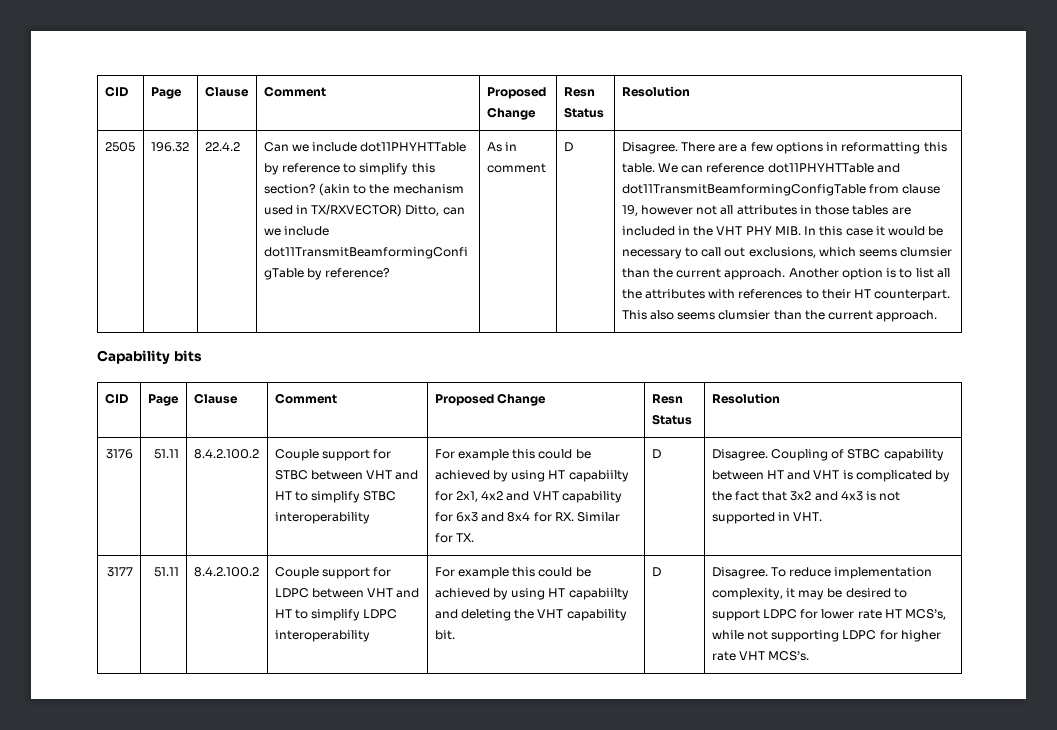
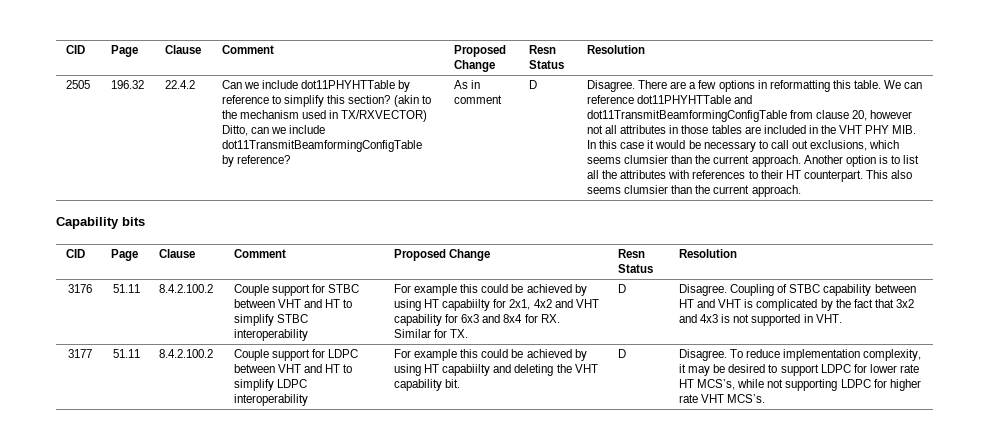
- We can reference dot11PHYHTTable and dot11TransmitBeamformingConfigTable from clause 19, however not all attributes in those tables are included in the VHT PHY MIB. In this case it would be necessary to call out exclusions, which seems clumsier than the current approach.
+ We can reference dot11PHYHTTable and dot11TransmitBeamformingConfigTable from clause 20, however not all attributes in those tables are included in the VHT PHY MIB. In this case it would be necessary to call out exclusions, which seems clumsier than the current approach.

